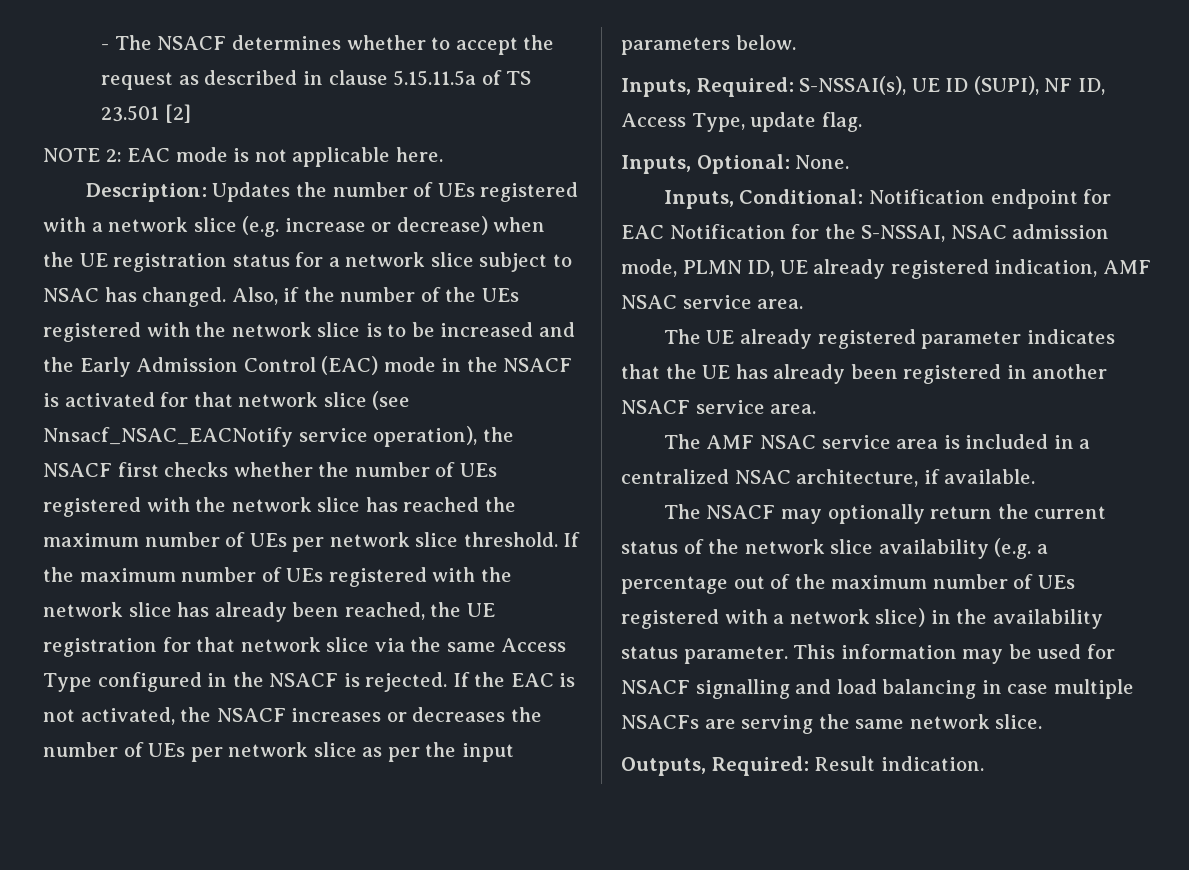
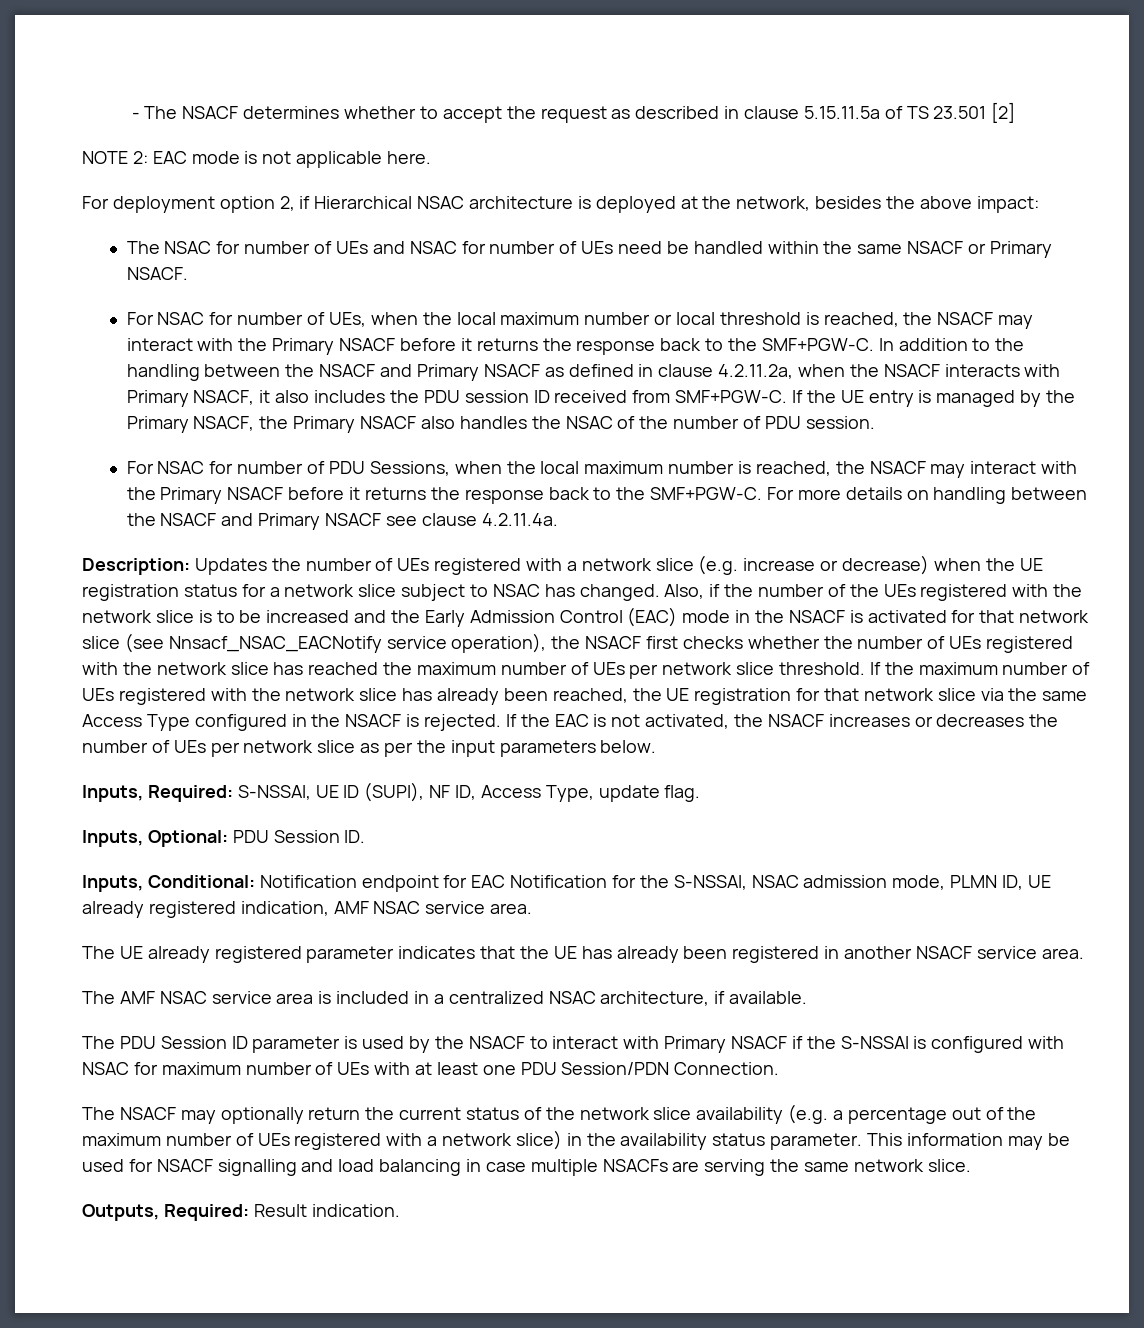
+ For deployment option 2, if Hierarchical NSAC architecture is deployed at the network, besides the above impact:
+ The NSAC for number of UEs and NSAC for number of UEs need be handled within the same NSACF or Primary NSACF.
+ For NSAC for number of UEs, when the local maximum number or local threshold is reached, the NSACF may interact with the Primary NSACF before it returns the response back to the SMF+PGW-C. In addition to the handling between the NSACF and Primary NSACF as defined in clause 4.2.11.2a, when the NSACF interacts with Primary NSACF, it also includes the PDU session ID received from SMF+PGW-C. If the UE entry is managed by the Primary NSACF, the Primary NSACF also handles the NSAC of the number of PDU session.
+ For NSAC for number of PDU Sessions, when the local maximum number is reached, the NSACF may interact with the Primary NSACF before it returns the response back to the SMF+PGW-C. For more details on handling between the NSACF and Primary NSACF see clause 4.2.11.4a.
- Inputs, Required: S-NSSAI(s), UE ID (SUPI), NF ID, Access Type, update flag.
+ Inputs, Required: S-NSSAI, UE ID (SUPI), NF ID, Access Type, update flag.
- Inputs, Optional: None.
+ Inputs, Optional: PDU Session ID.
+ The PDU Session ID parameter is used by the NSACF to interact with Primary NSACF if the S-NSSAI is configured with NSAC for maximum number of UEs with at least one PDU Session/PDN Connection.

